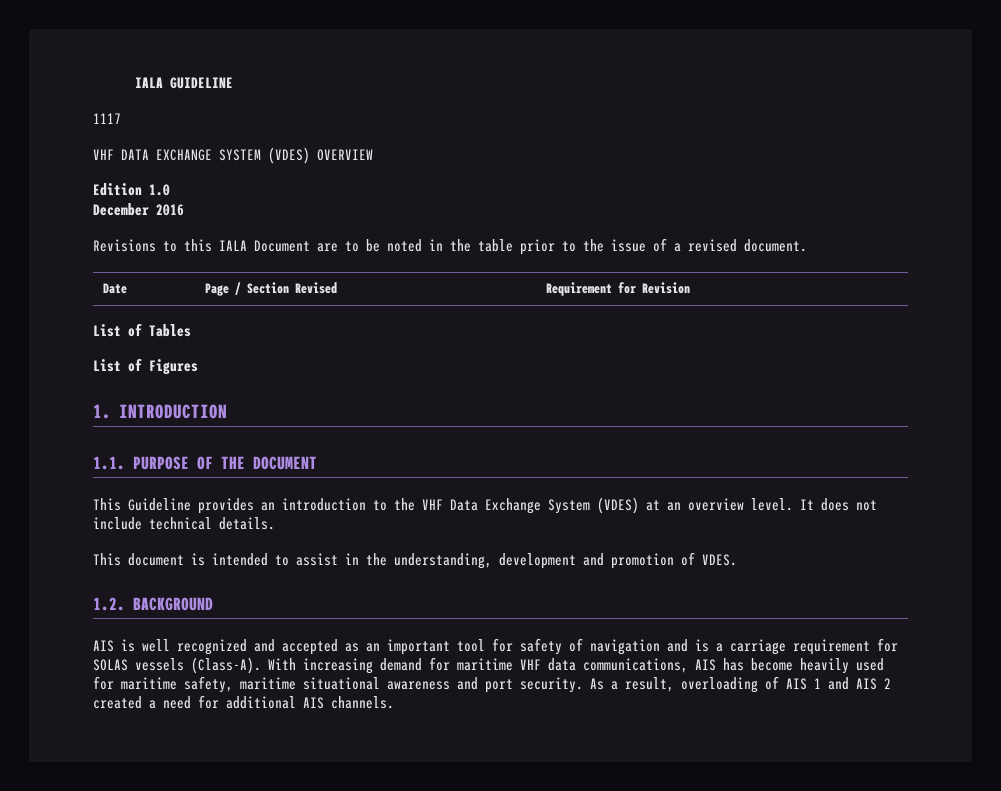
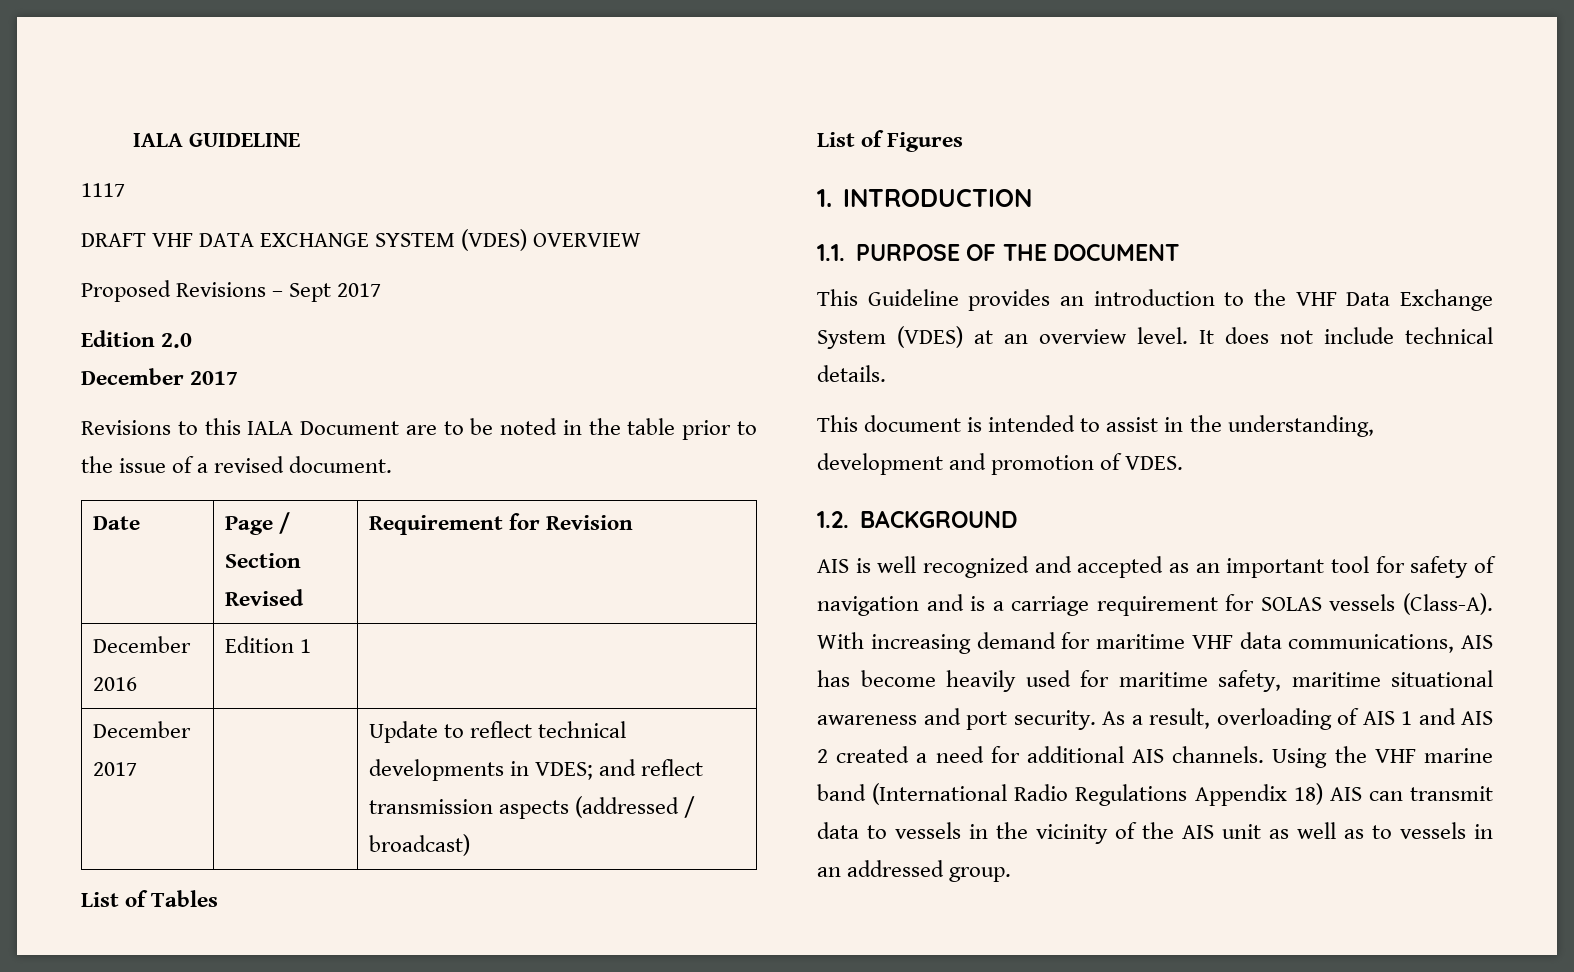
- VHF DATA EXCHANGE SYSTEM (VDES) OVERVIEW
+ DRAFT VHF DATA EXCHANGE SYSTEM (VDES) OVERVIEW
- Edition 1.0
- December 2016
+ Proposed Revisions – Sept 2017
+ Edition 2.0
+ December 2017
+ December 2016 | Edition 1 |
+ December 2017 | | Update to reflect technical developments in VDES; and reflect transmission aspects (addressed / broadcast)
+ Using the VHF marine band (International Radio Regulations Appendix 18) AIS can transmit data to vessels in the vicinity of the AIS unit as well as to vessels in an addressed group.

